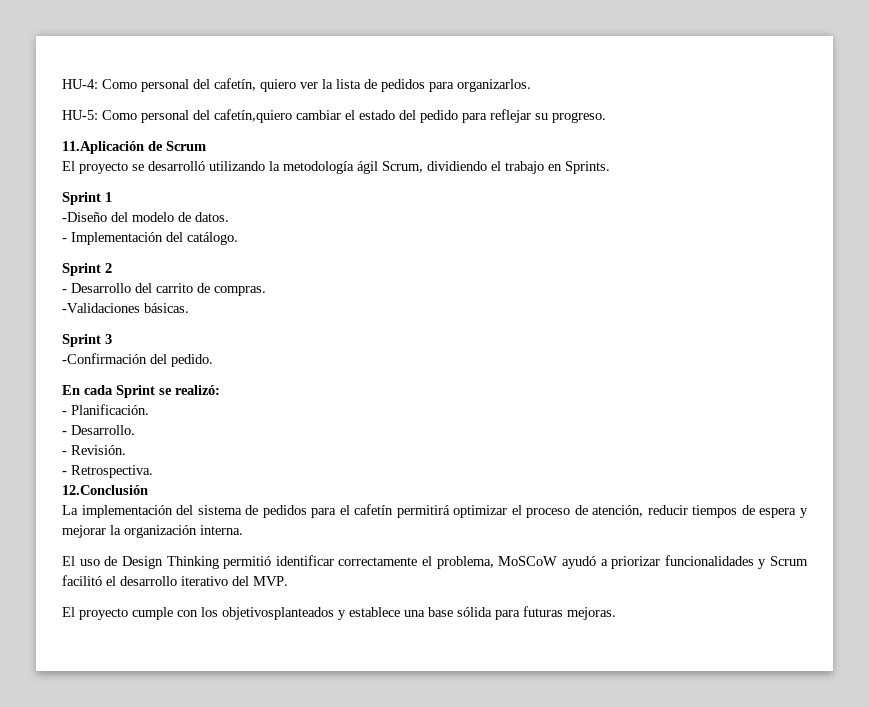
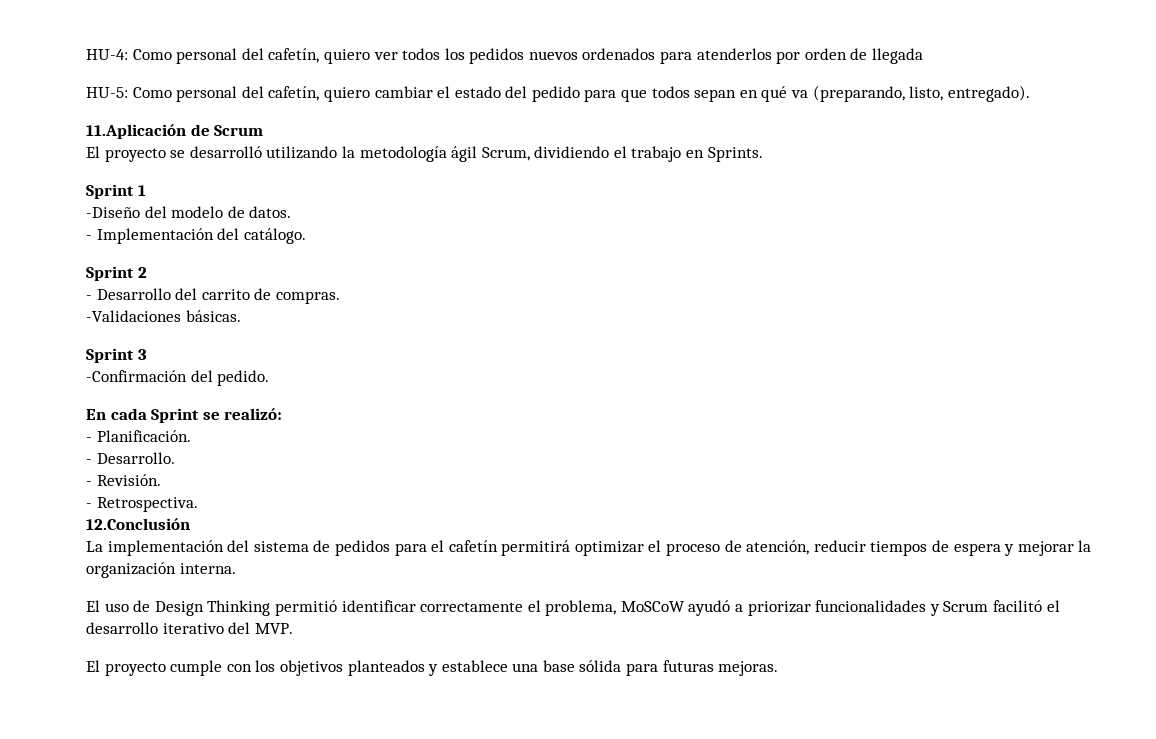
- HU-4: Como personal del cafetín, quiero ver la lista de pedidos para organizarlos.
+ HU-4: Como personal del cafetín, quiero ver todos los pedidos nuevos ordenados para atenderlos por orden de llegada
- HU-5: Como personal del cafetín,quiero cambiar el estado del pedido para reflejar su progreso.
+ HU-5: Como personal del cafetín, quiero cambiar el estado del pedido para que todos sepan en qué va (preparando, listo, entregado).
- El proyecto cumple con los objetivosplanteados y establece una base sólida para futuras mejoras.
+ El proyecto cumple con los objetivos planteados y establece una base sólida para futuras mejoras.

